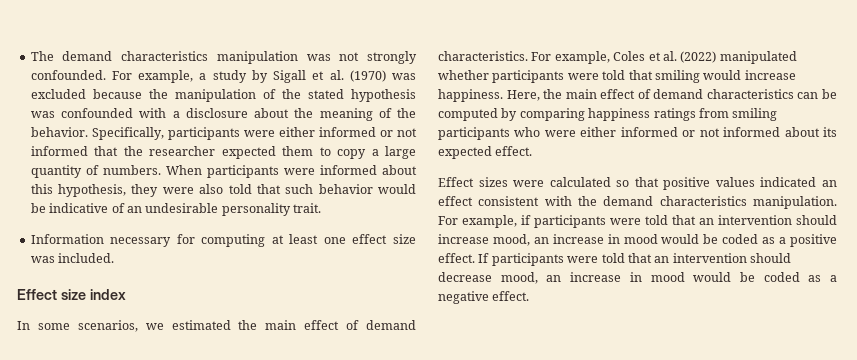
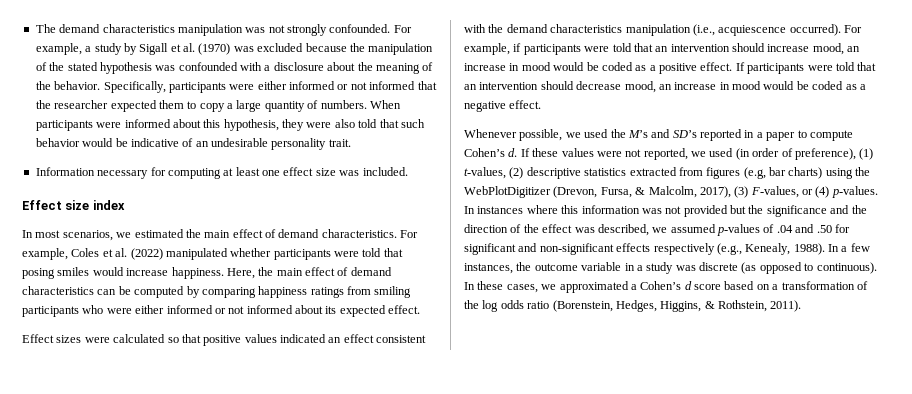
- In some scenarios, we estimated the main effect of demand characteristics.
+ In most scenarios, we estimated the main effect of demand characteristics.
- For example, Coles et al. (2022) manipulated whether participants were told that smiling would increase happiness.
+ For example, Coles et al. (2022) manipulated whether participants were told that posing smiles would increase happiness.
- Effect sizes were calculated so that positive values indicated an effect consistent with the demand characteristics manipulation.
+ Effect sizes were calculated so that positive values indicated an effect consistent with the demand characteristics manipulation (i.e., acquiescence occurred).
+ Whenever possible, we used the M’s and SD’s reported in a paper to compute Cohen’s d. If these values were not reported, we used (in order of preference), (1) t-values, (2) descriptive statistics extracted from figures (e.g, bar charts) using the WebPlotDigitizer (Drevon, Fursa, & Malcolm, 2017), (3) F-values, or (4) p-values. In instances where this information was not provided but the significance and the direction of the effect was described, we assumed p-values of .04 and .50 for significant and non-significant effects respectively (e.g., Kenealy, 1988). In a few instances, the outcome variable in a study was discrete (as opposed to continuous). In these cases, we approximated a Cohen’s d score based on a transformation of the log odds ratio (Borenstein, Hedges, Higgins, & Rothstein, 2011).

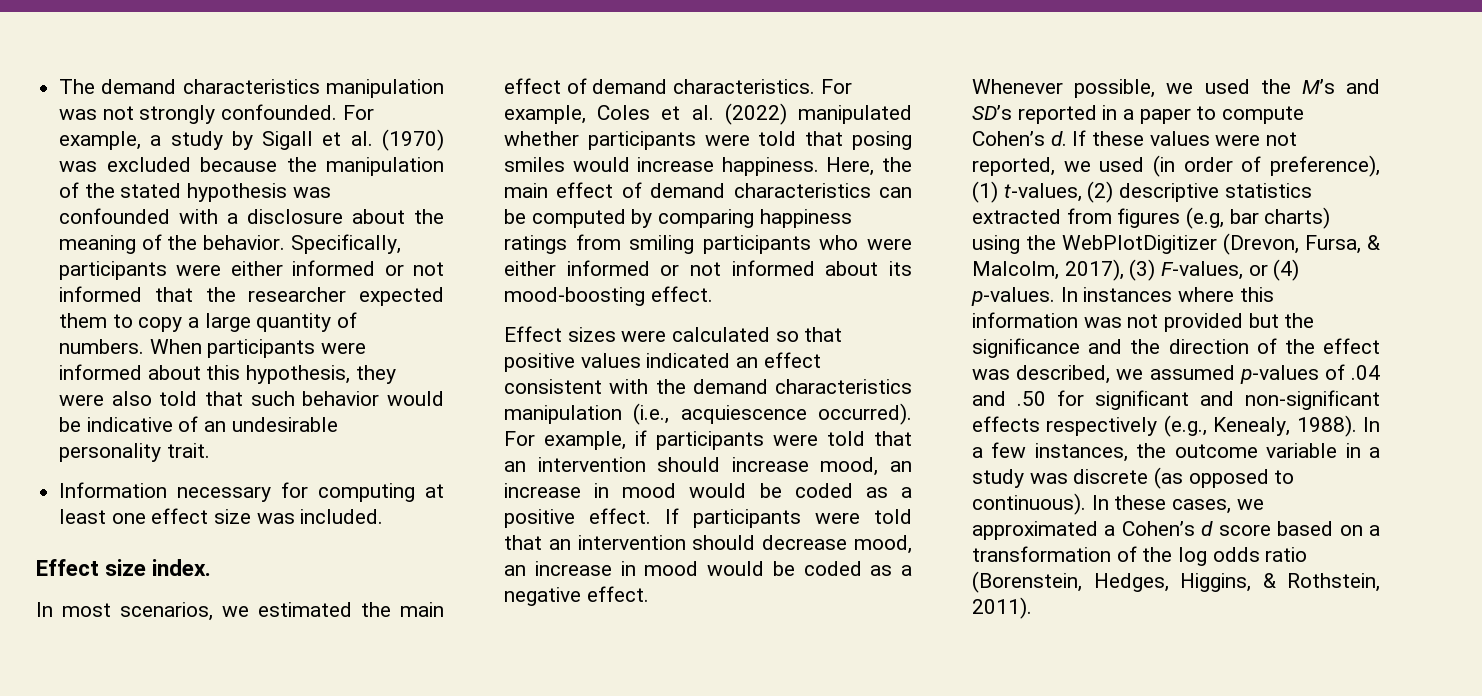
- Effect size index
+ Effect size index.
- Here, the main effect of demand characteristics can be computed by comparing happiness ratings from smiling participants who were either informed or not informed about its expected effect.
+ Here, the main effect of demand characteristics can be computed by comparing happiness ratings from smiling participants who were either informed or not informed about its mood-boosting effect.

